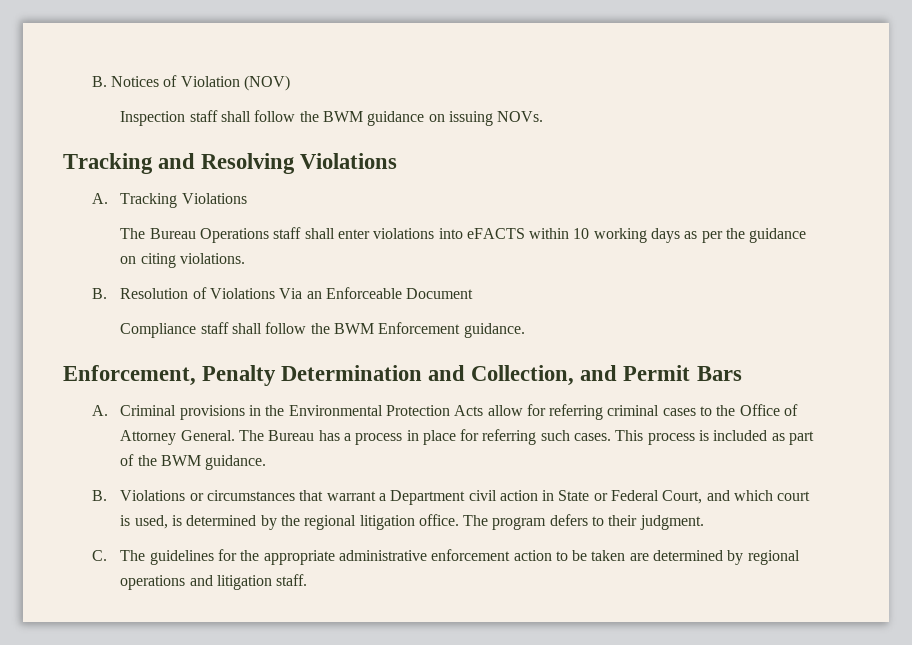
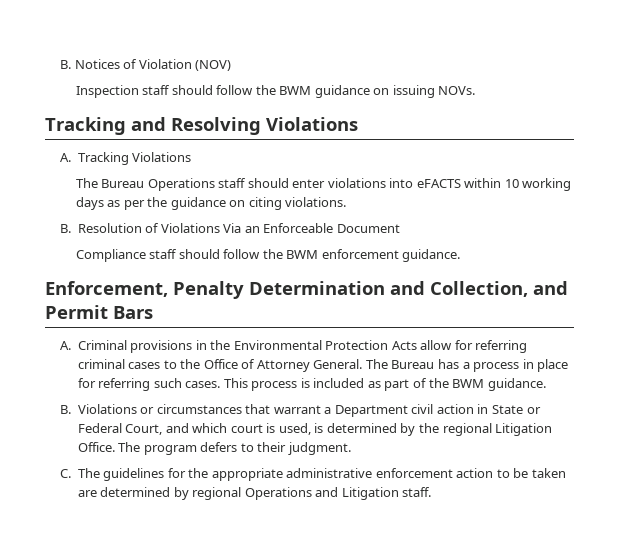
- Inspection staff shall follow the BWM guidance on issuing NOVs.
+ Inspection staff should follow the BWM guidance on issuing NOVs.
- The Bureau Operations staff shall enter violations into eFACTS within 10 working days as per the guidance on citing violations.
+ The Bureau Operations staff should enter violations into eFACTS within 10 working days as per the guidance on citing violations.
- Compliance staff shall follow the BWM Enforcement guidance.
+ Compliance staff should follow the BWM enforcement guidance.
- B. Violations or circumstances that warrant a Department civil action in State or Federal Court, and which court is used, is determined by the regional litigation office.
+ B. Violations or circumstances that warrant a Department civil action in State or Federal Court, and which court is used, is determined by the regional Litigation Office.
- C. The guidelines for the appropriate administrative enforcement action to be taken are determined by regional operations and litigation staff.
+ C. The guidelines for the appropriate administrative enforcement action to be taken are determined by regional Operations and Litigation staff.

